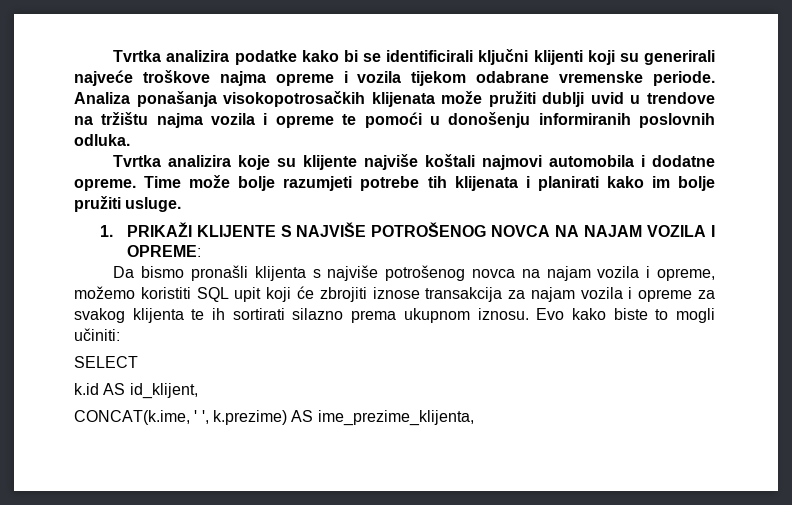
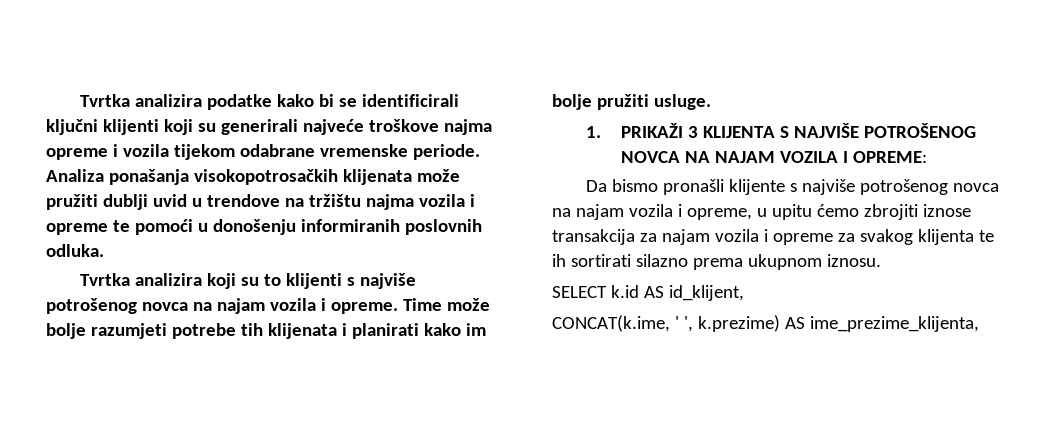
- Tvrtka analizira koje su klijente najviše koštali najmovi automobila i dodatne opreme.
+ Tvrtka analizira koji su to klijenti s najviše potrošenog novca na najam vozila i opreme.
- 1. PRIKAŽI KLIJENTE S NAJVIŠE POTROŠENOG NOVCA NA NAJAM VOZILA I OPREME:
+ 1. PRIKAŽI 3 KLIJENTA S NAJVIŠE POTROŠENOG NOVCA NA NAJAM VOZILA I OPREME:
- Da bismo pronašli klijenta s najviše potrošenog novca na najam vozila i opreme, možemo koristiti SQL upit koji će zbrojiti iznose transakcija za najam vozila i opreme za svakog klijenta te ih sortirati silazno prema ukupnom iznosu. Evo kako biste to mogli učiniti:
+ Da bismo pronašli klijente s najviše potrošenog novca na najam vozila i opreme, u upitu ćemo zbrojiti iznose transakcija za najam vozila i opreme za svakog klijenta te ih sortirati silazno prema ukupnom iznosu.
- SELECT
- k.id AS id_klijent,
+ SELECT k.id AS id_klijent,

